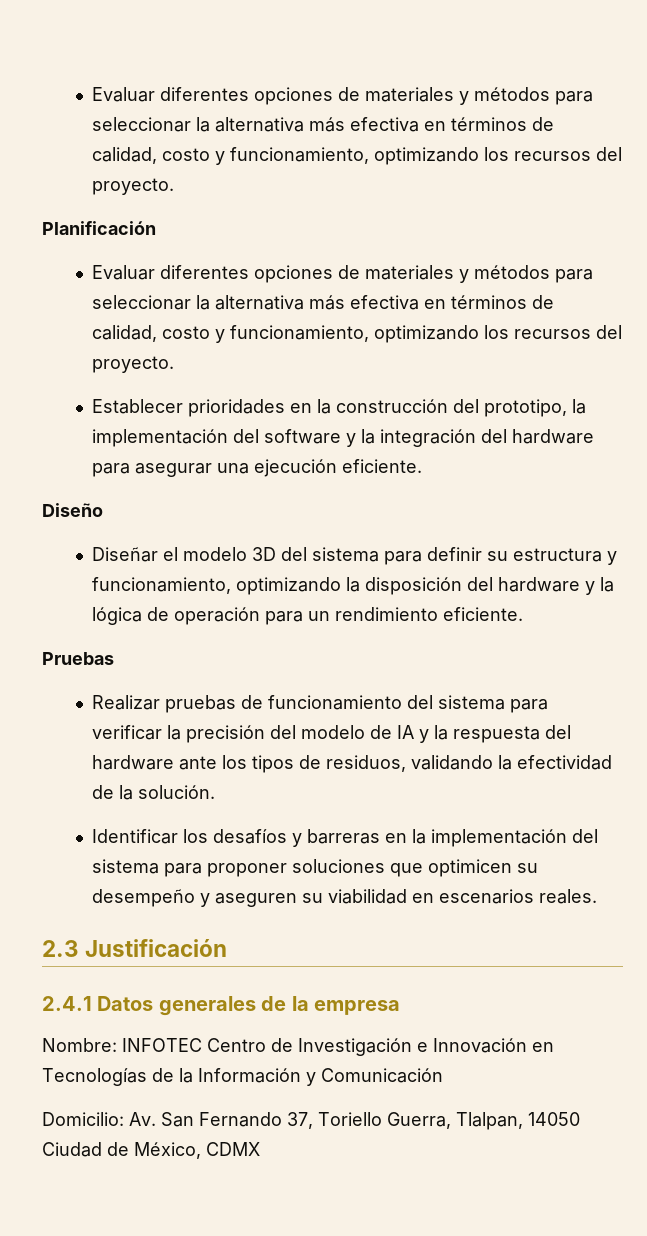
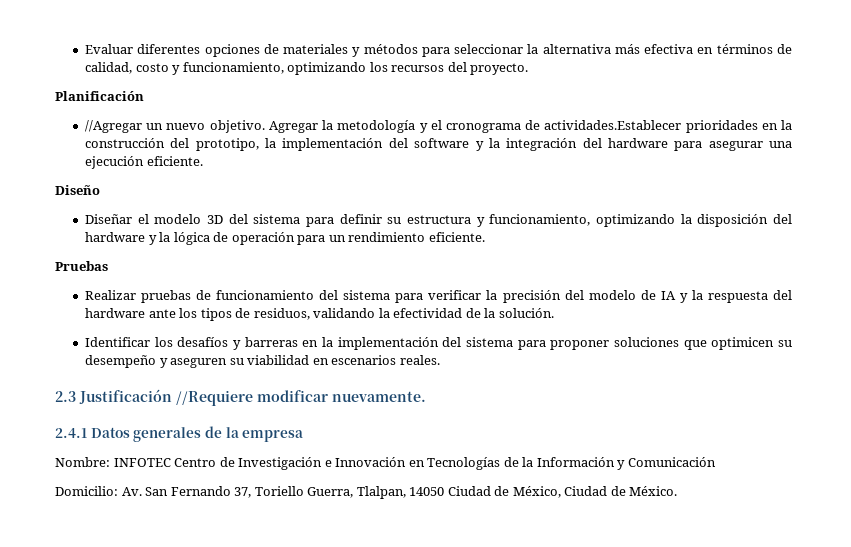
  Planificación
- Evaluar diferentes opciones de materiales y métodos para seleccionar la alternativa más efectiva en términos de calidad, costo y funcionamiento, optimizando los recursos del proyecto.
- Establecer prioridades en la construcción del prototipo, la implementación del software y la integración del hardware para asegurar una ejecución eficiente.
+ //Agregar un nuevo objetivo. Agregar la metodología y el cronograma de actividades.Establecer prioridades en la construcción del prototipo, la implementación del software y la integración del hardware para asegurar una ejecución eficiente.
- 2.3 Justificación
+ 2.3 Justificación //Requiere modificar nuevamente.
- Domicilio: Av. San Fernando 37, Toriello Guerra, Tlalpan, 14050 Ciudad de México, CDMX
+ Domicilio: Av. San Fernando 37, Toriello Guerra, Tlalpan, 14050 Ciudad de México, Ciudad de México.

